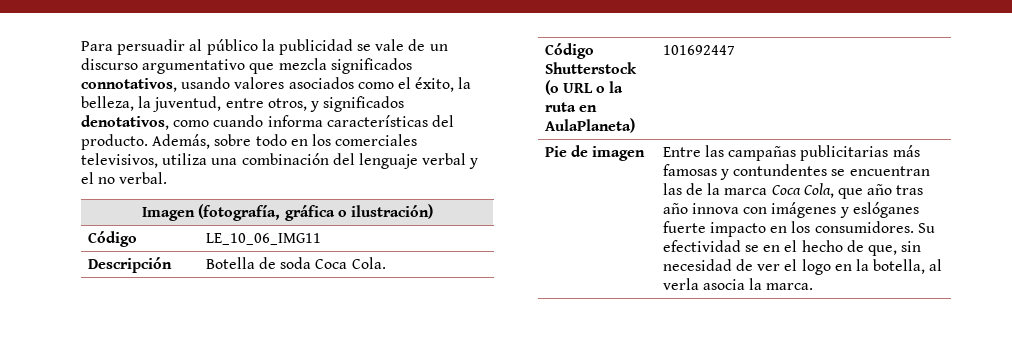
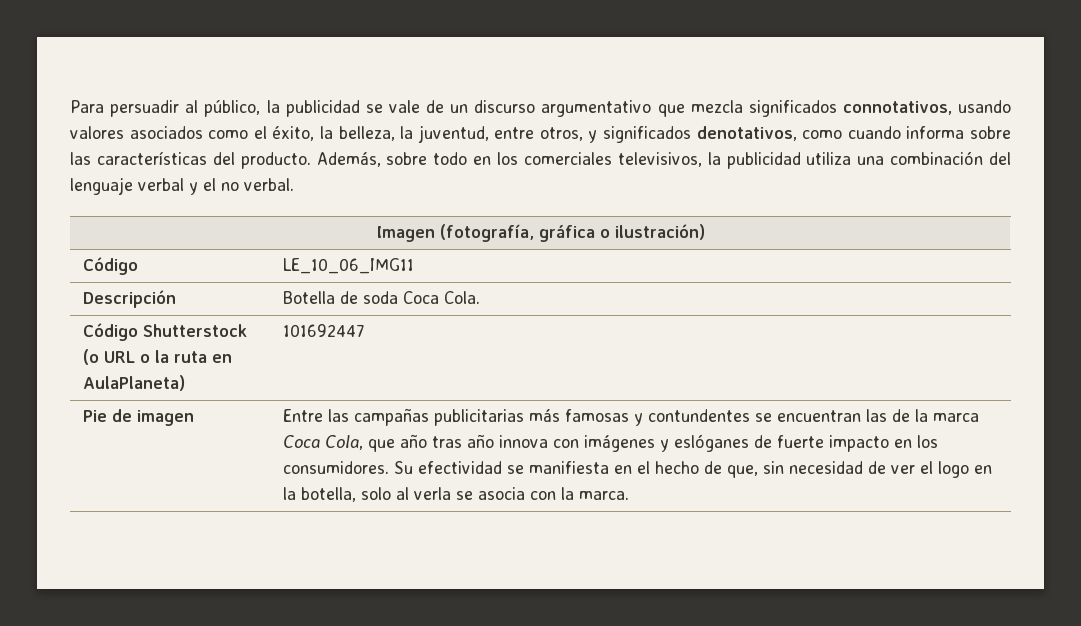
- Para persuadir al público la publicidad se vale de un discurso argumentativo que mezcla significados connotativos, usando valores asociados como el éxito, la belleza, la juventud, entre otros, y significados denotativos, como cuando informa características del producto.
+ Para persuadir al público, la publicidad se vale de un discurso argumentativo que mezcla significados connotativos, usando valores asociados como el éxito, la belleza, la juventud, entre otros, y significados denotativos, como cuando informa sobre las características del producto.
- Además, sobre todo en los comerciales televisivos, utiliza una combinación del lenguaje verbal y el no verbal.
+ Además, sobre todo en los comerciales televisivos, la publicidad utiliza una combinación del lenguaje verbal y el no verbal.
- Entre las campañas publicitarias más famosas y contundentes se encuentran las de la marca Coca Cola, que año tras año innova con imágenes y eslóganes fuerte impacto en los consumidores.
+ Entre las campañas publicitarias más famosas y contundentes se encuentran las de la marca Coca Cola, que año tras año innova con imágenes y eslóganes de fuerte impacto en los consumidores.
- Su efectividad se en el hecho de que, sin necesidad de ver el logo en la botella, al verla asocia la marca.
+ Su efectividad se manifiesta en el hecho de que, sin necesidad de ver el logo en la botella, solo al verla se asocia con la marca.

